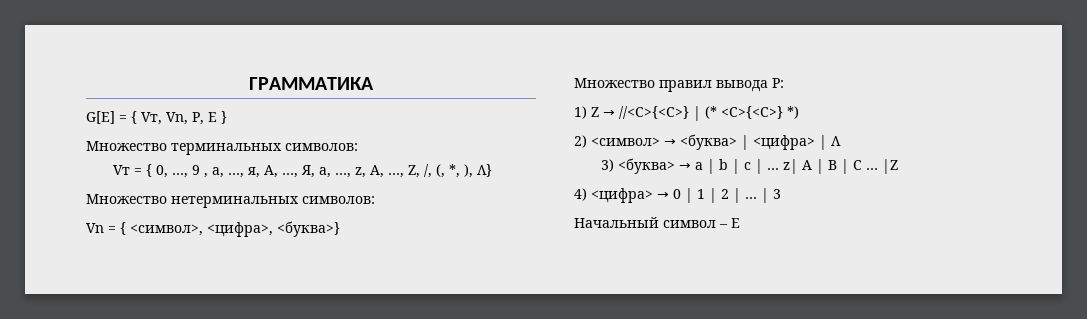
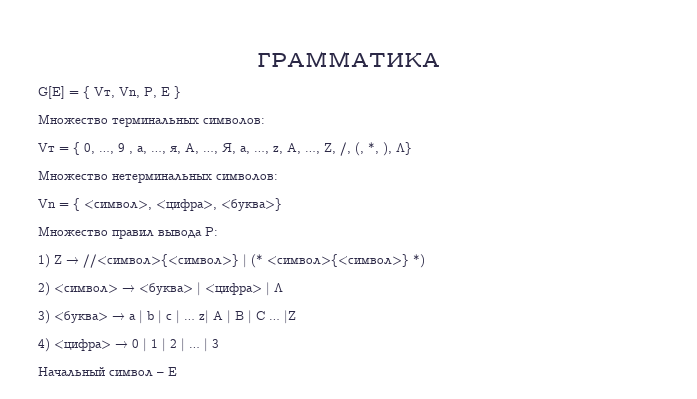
- 1) Z → //<C>{<С>} | (* <C>{<С>} *)
+ 1) Z → //<символ>{<символ>} | (* <символ>{<символ>} *)

